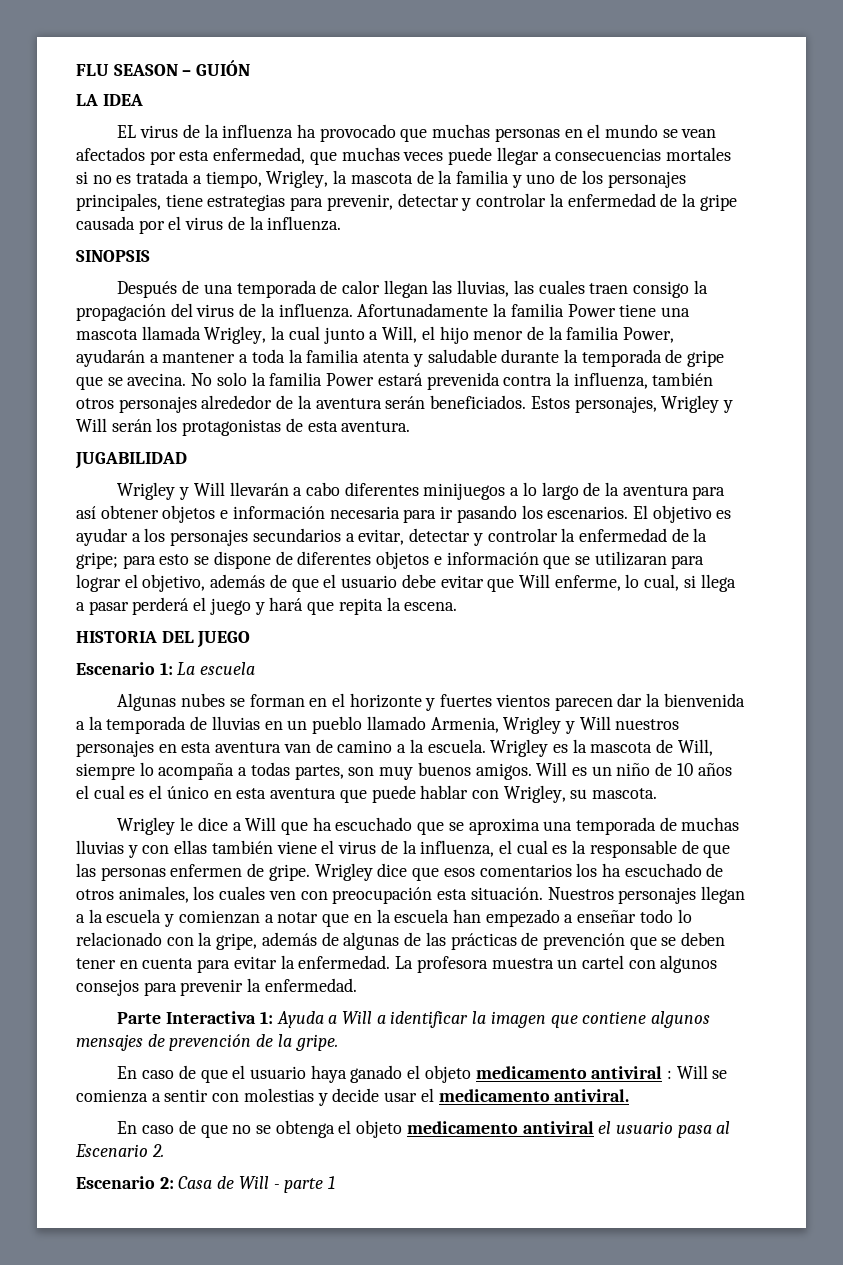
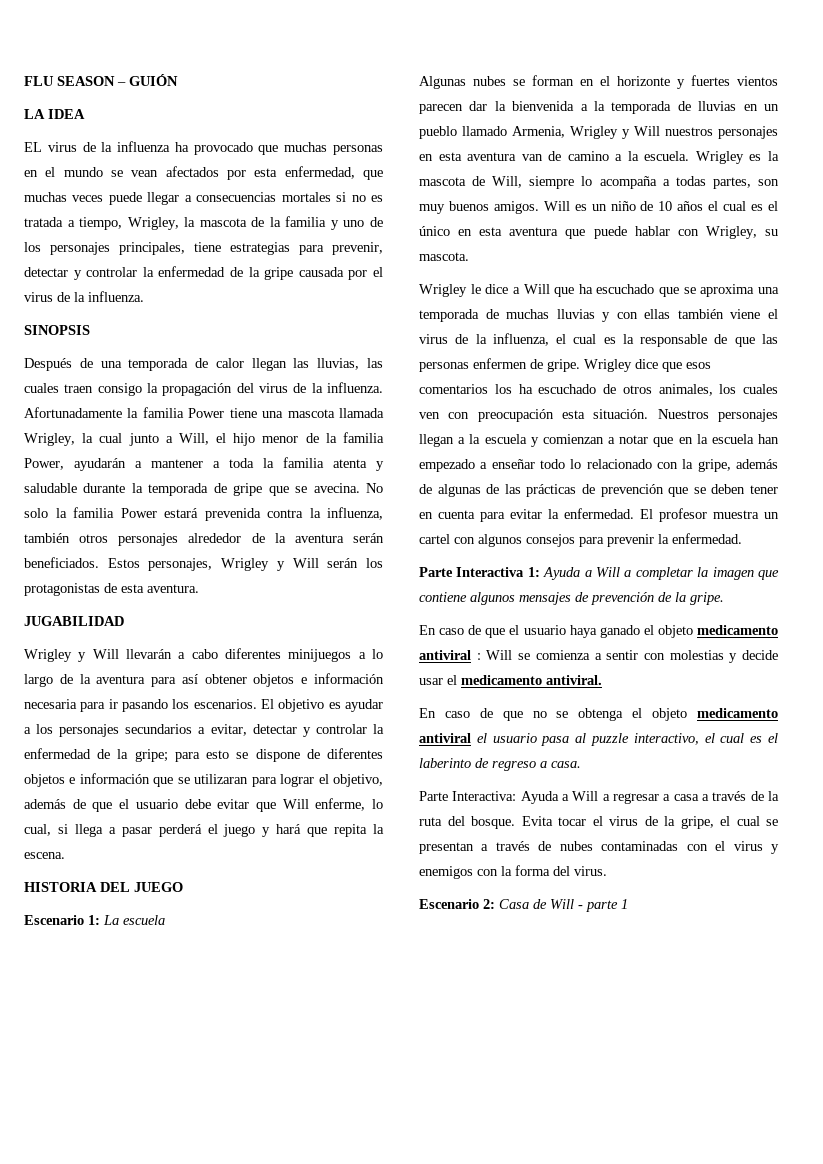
- La profesora muestra un cartel con algunos consejos para prevenir la enfermedad.
+ El profesor muestra un cartel con algunos consejos para prevenir la enfermedad.
- Parte Interactiva 1: Ayuda a Will a identificar la imagen que contiene algunos mensajes de prevención de la gripe.
+ Parte Interactiva 1: Ayuda a Will a completar la imagen que contiene algunos mensajes de prevención de la gripe.
- En caso de que no se obtenga el objeto medicamento antiviral el usuario pasa al Escenario 2.
+ En caso de que no se obtenga el objeto medicamento antiviral el usuario pasa al puzzle interactivo, el cual es el laberinto de regreso a casa.
+ Parte Interactiva: Ayuda a Will a regresar a casa a través de la ruta del bosque. Evita tocar el virus de la gripe, el cual se presentan a través de nubes contaminadas con el virus y enemigos con la forma del virus.

